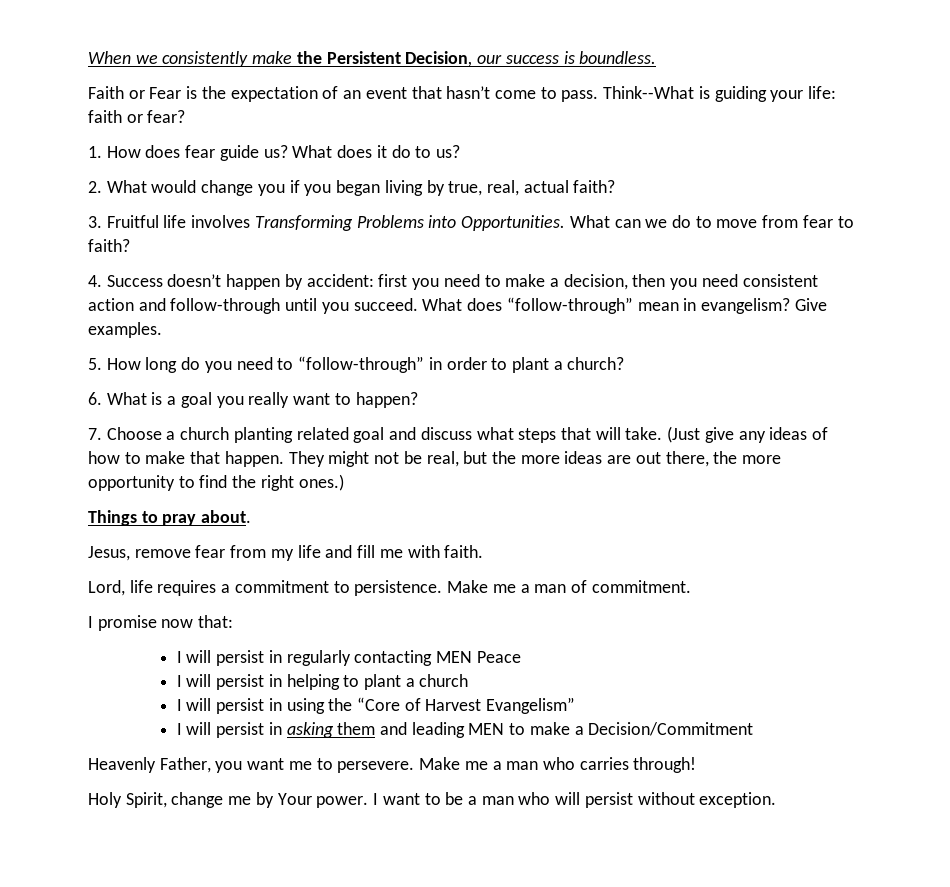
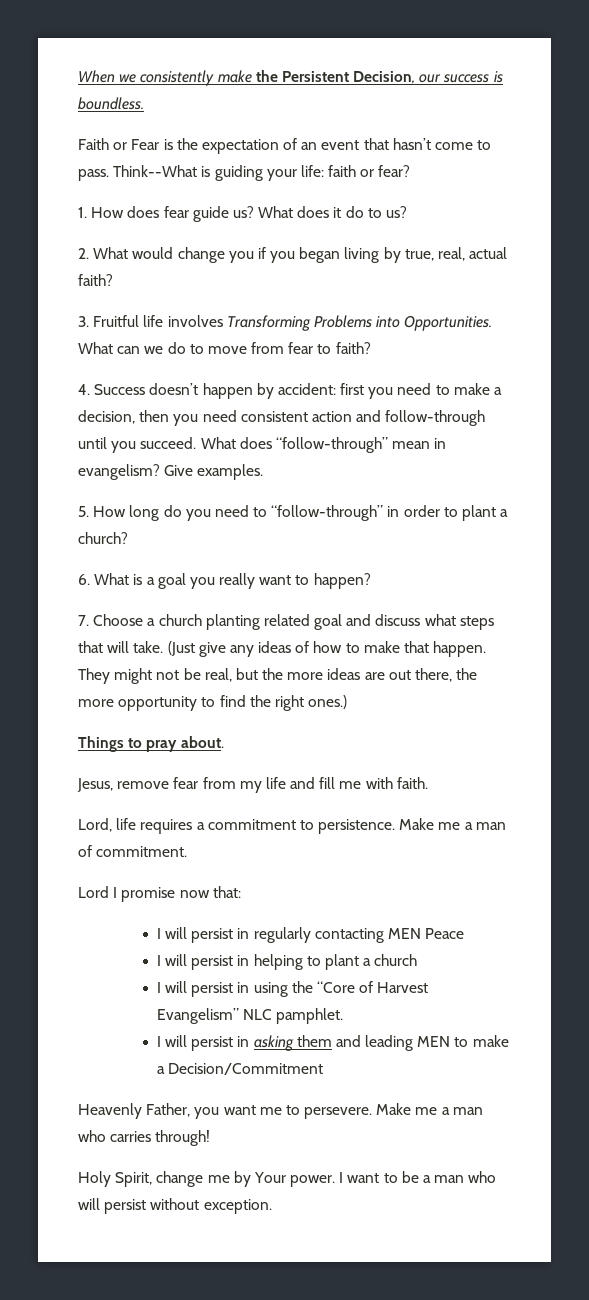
- I promise now that:
+ Lord I promise now that:
- I will persist in using the “Core of Harvest Evangelism”
+ I will persist in using the “Core of Harvest Evangelism” NLC pamphlet.

